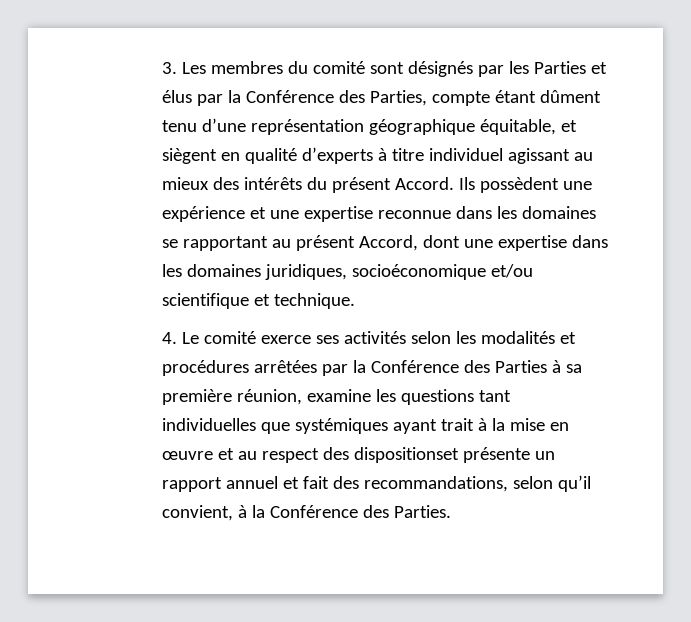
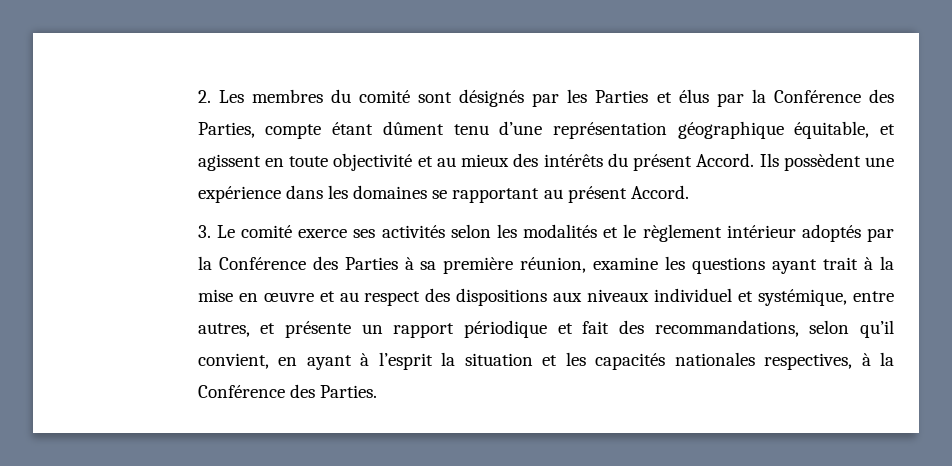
- 3. Les membres du comité sont désignés par les Parties et élus par la Conférence des Parties, compte étant dûment tenu d’une représentation géographique équitable, et siègent en qualité d’experts à titre individuel agissant au mieux des intérêts du présent Accord.
+ 2. Les membres du comité sont désignés par les Parties et élus par la Conférence des Parties, compte étant dûment tenu d’une représentation géographique équitable, et agissent en toute objectivité et au mieux des intérêts du présent Accord.
- Ils possèdent une expérience et une expertise reconnue dans les domaines se rapportant au présent Accord, dont une expertise dans les domaines juridiques, socioéconomique et/ou scientifique et technique.
- 4. Le comité exerce ses activités selon les modalités et procédures arrêtées par la Conférence des Parties à sa première réunion, examine les questions tant individuelles que systémiques ayant trait à la mise en œuvre et au respect des dispositionset présente un rapport annuel et fait des recommandations, selon qu’il convient, à la Conférence des Parties.
+ Ils possèdent une expérience dans les domaines se rapportant au présent Accord.
+ 3. Le comité exerce ses activités selon les modalités et le règlement intérieur adoptés par la Conférence des Parties à sa première réunion, examine les questions ayant trait à la mise en œuvre et au respect des dispositions aux niveaux individuel et systémique, entre autres, et présente un rapport périodique et fait des recommandations, selon qu’il convient, en ayant à l’esprit la situation et les capacités nationales respectives, à la Conférence des Parties.

